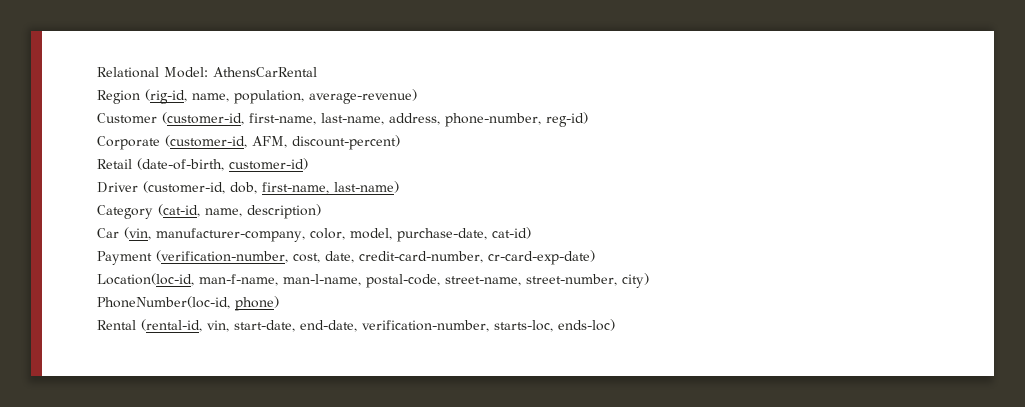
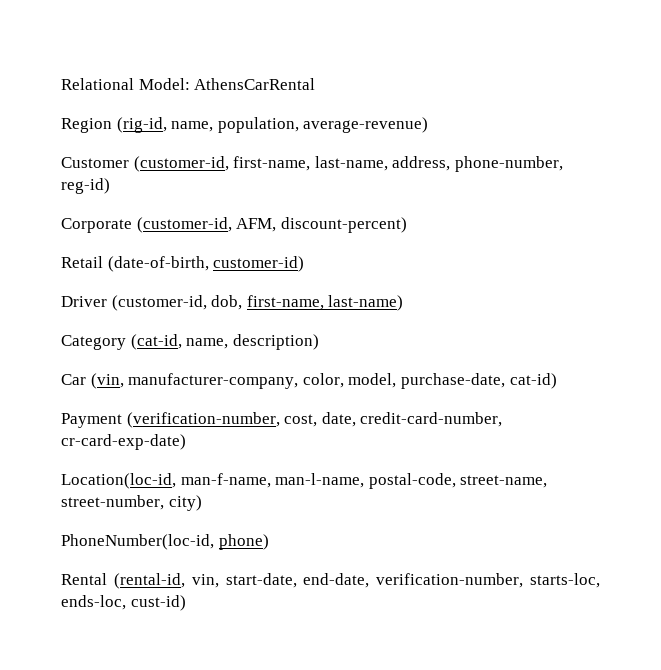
- Rental (rental-id, vin, start-date, end-date, verification-number, starts-loc, ends-loc)
+ Rental (rental-id, vin, start-date, end-date, verification-number, starts-loc, ends-loc, cust-id)

